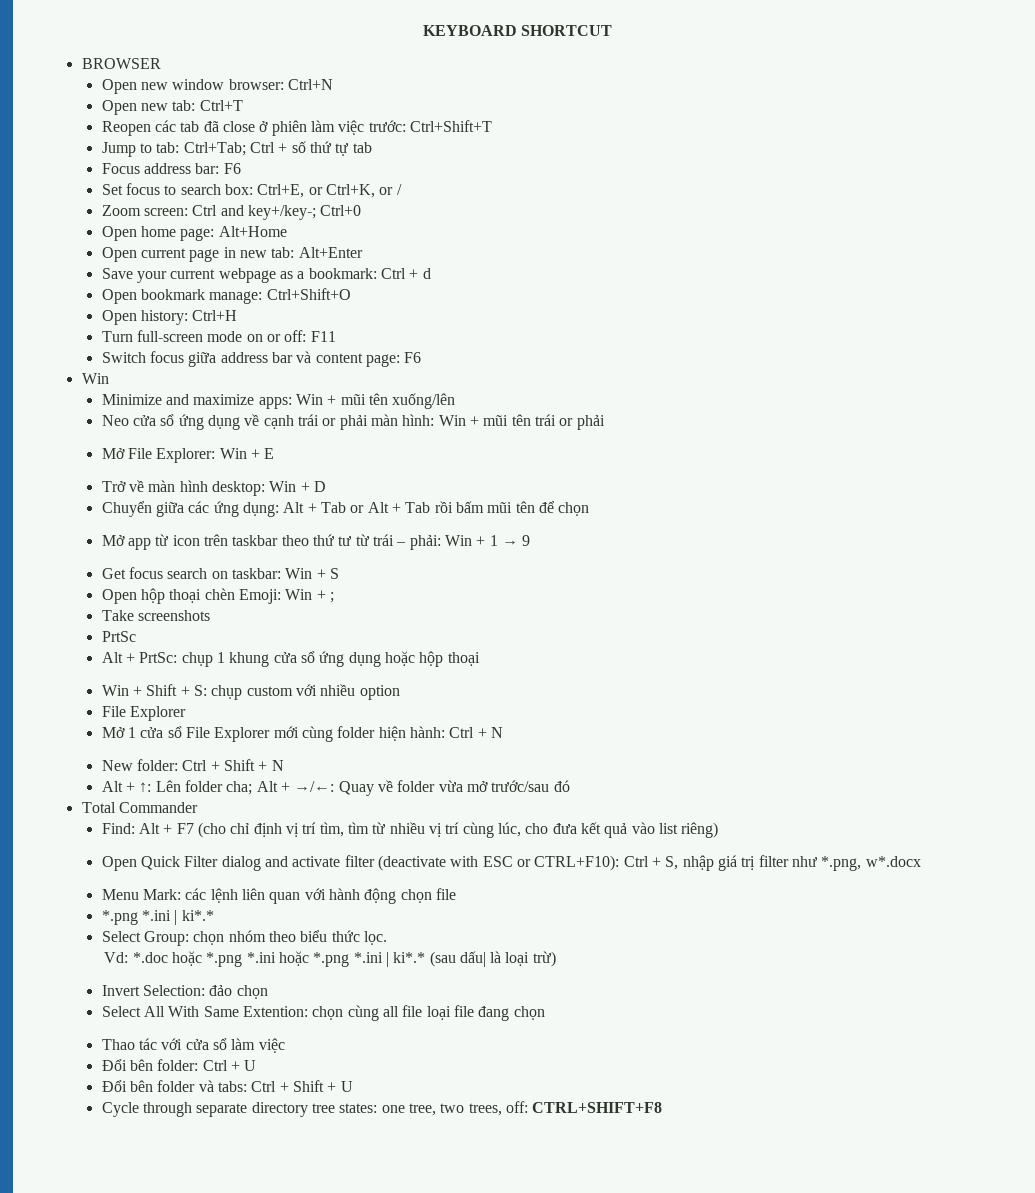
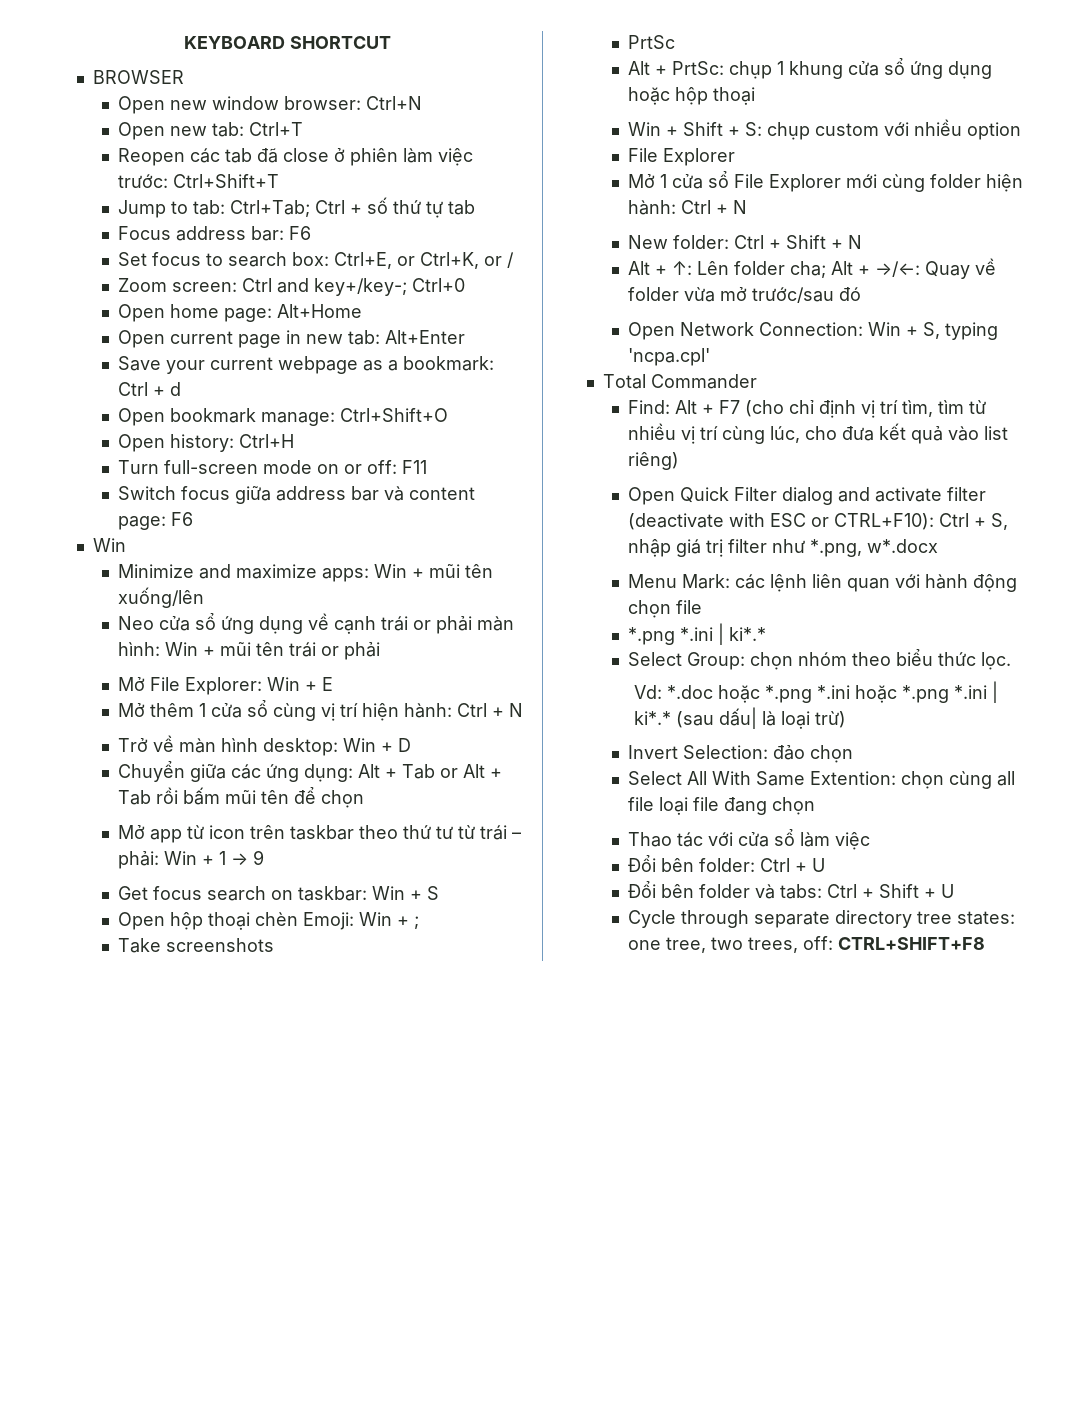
+ Mở thêm 1 cửa sổ cùng vị trí hiện hành: Ctrl + N
+ Open Network Connection: Win + S, typing 'ncpa.cpl'

